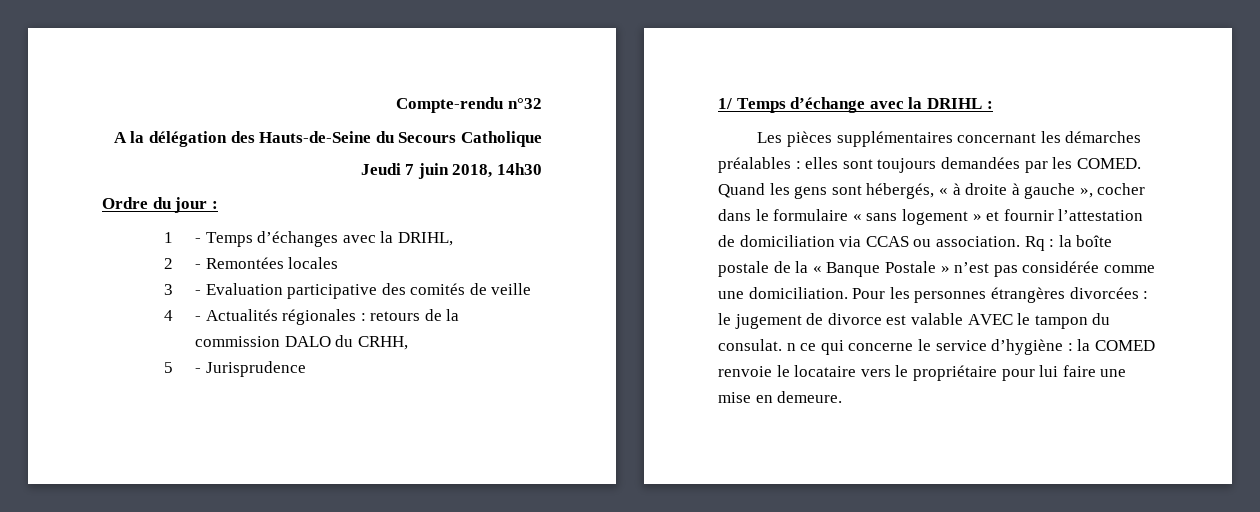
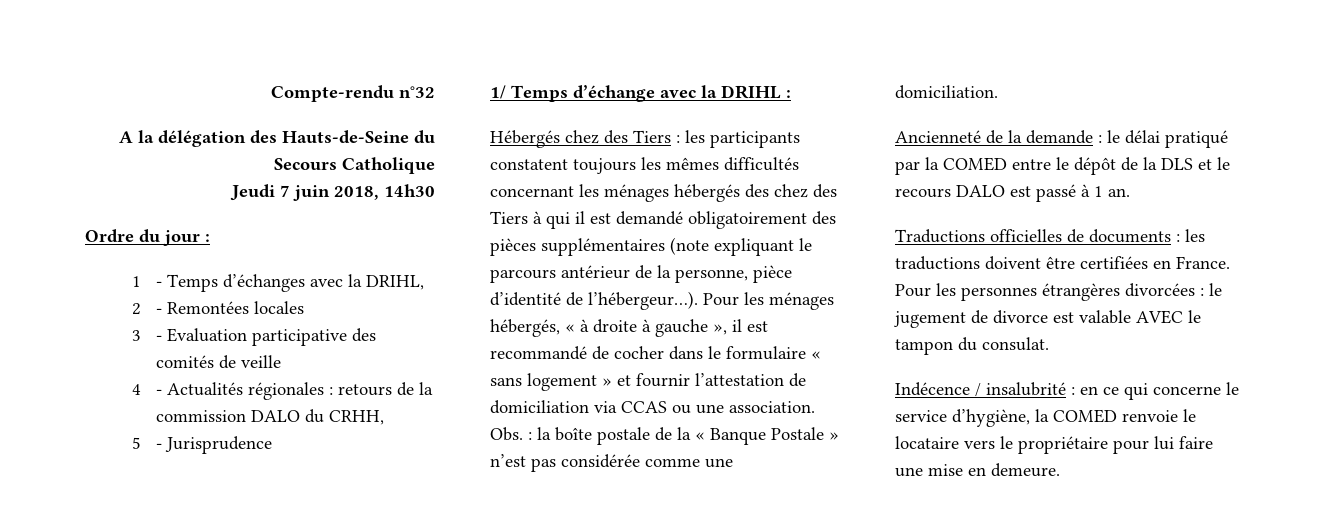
- Les pièces supplémentaires concernant les démarches préalables : elles sont toujours demandées par les COMED. Quand les gens sont hébergés, « à droite à gauche », cocher dans le formulaire « sans logement » et fournir l’attestation de domiciliation via CCAS ou association. Rq : la boîte postale de la « Banque Postale » n’est pas considérée comme une domiciliation.
+ Hébergés chez des Tiers : les participants constatent toujours les mêmes difficultés concernant les ménages hébergés des chez des Tiers à qui il est demandé obligatoirement des pièces supplémentaires (note expliquant le parcours antérieur de la personne, pièce d’identité de l’hébergeur…). Pour les ménages hébergés, « à droite à gauche », il est recommandé de cocher dans le formulaire « sans logement » et fournir l’attestation de domiciliation via CCAS ou une association. Obs. : la boîte postale de la « Banque Postale » n’est pas considérée comme une domiciliation.
+ Ancienneté de la demande : le délai pratiqué par la COMED entre le dépôt de la DLS et le recours DALO est passé à 1 an.
+ Traductions officielles de documents : les traductions doivent être certifiées en France.
- Pour les personnes étrangères divorcées : le jugement de divorce est valable AVEC le tampon du consulat. n ce qui concerne le service d’hygiène : la COMED renvoie le locataire vers le propriétaire pour lui faire une mise en demeure.
+ Pour les personnes étrangères divorcées : le jugement de divorce est valable AVEC le tampon du consulat.
+ Indécence / insalubrité : en ce qui concerne le service d’hygiène, la COMED renvoie le locataire vers le propriétaire pour lui faire une mise en demeure.

